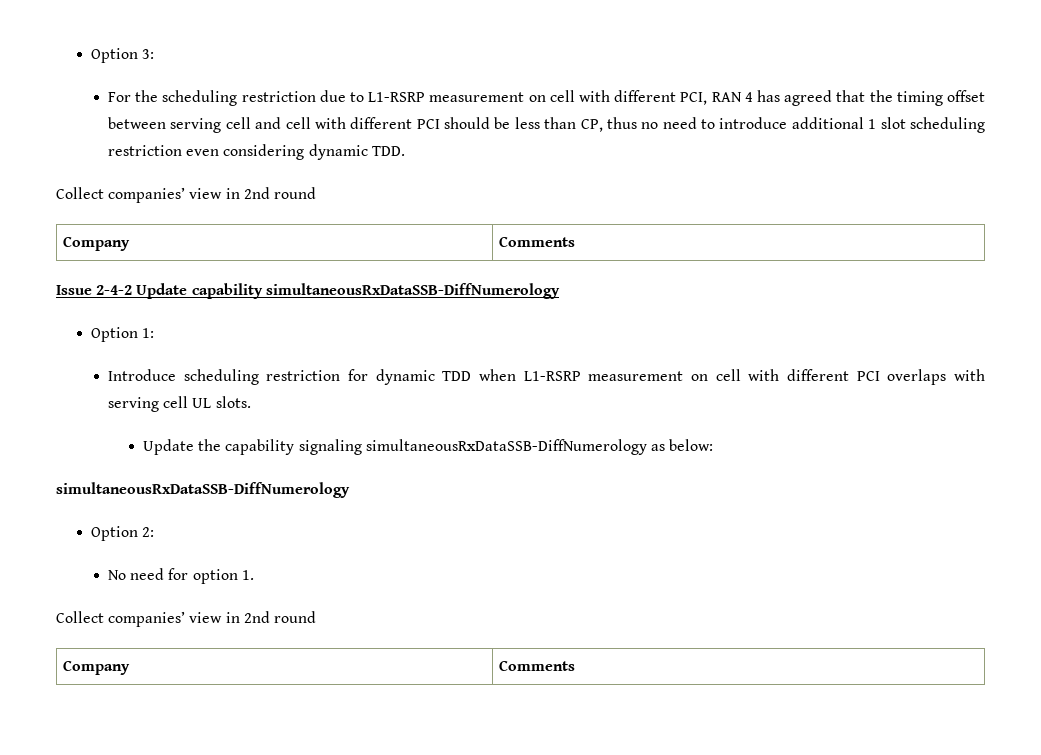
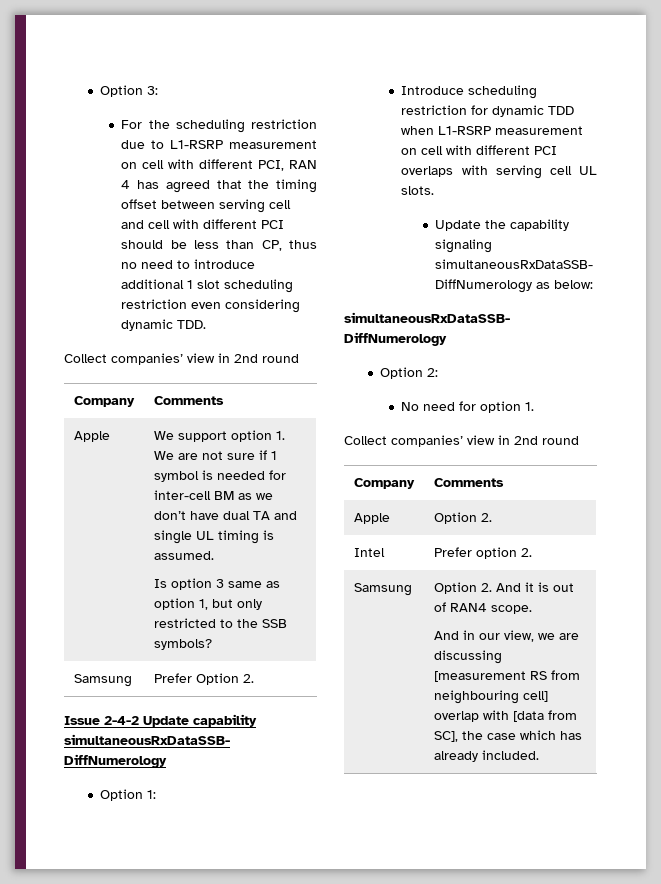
+ Apple | We support option 1. We are not sure if 1 symbol is needed for inter-cell BM as we don’t have dual TA and single UL timing is assumed.
+ Is option 3 same as option 1, but only restricted to the SSB symbols?
+ Samsung | Prefer Option 2.
+ Apple | Option 2.
+ Intel | Prefer option 2.
+ Samsung | Option 2. And it is out of RAN4 scope.
+ And in our view, we are discussing [measurement RS from neighbouring cell] overlap with [data from SC], the case which has already included.

